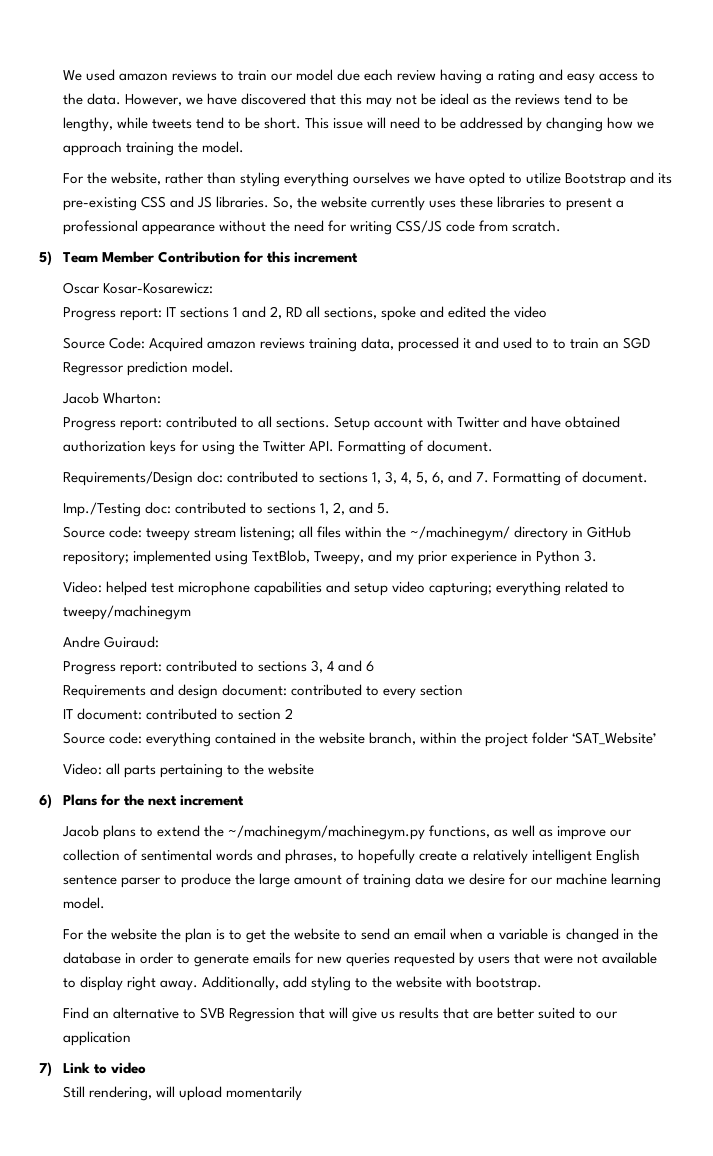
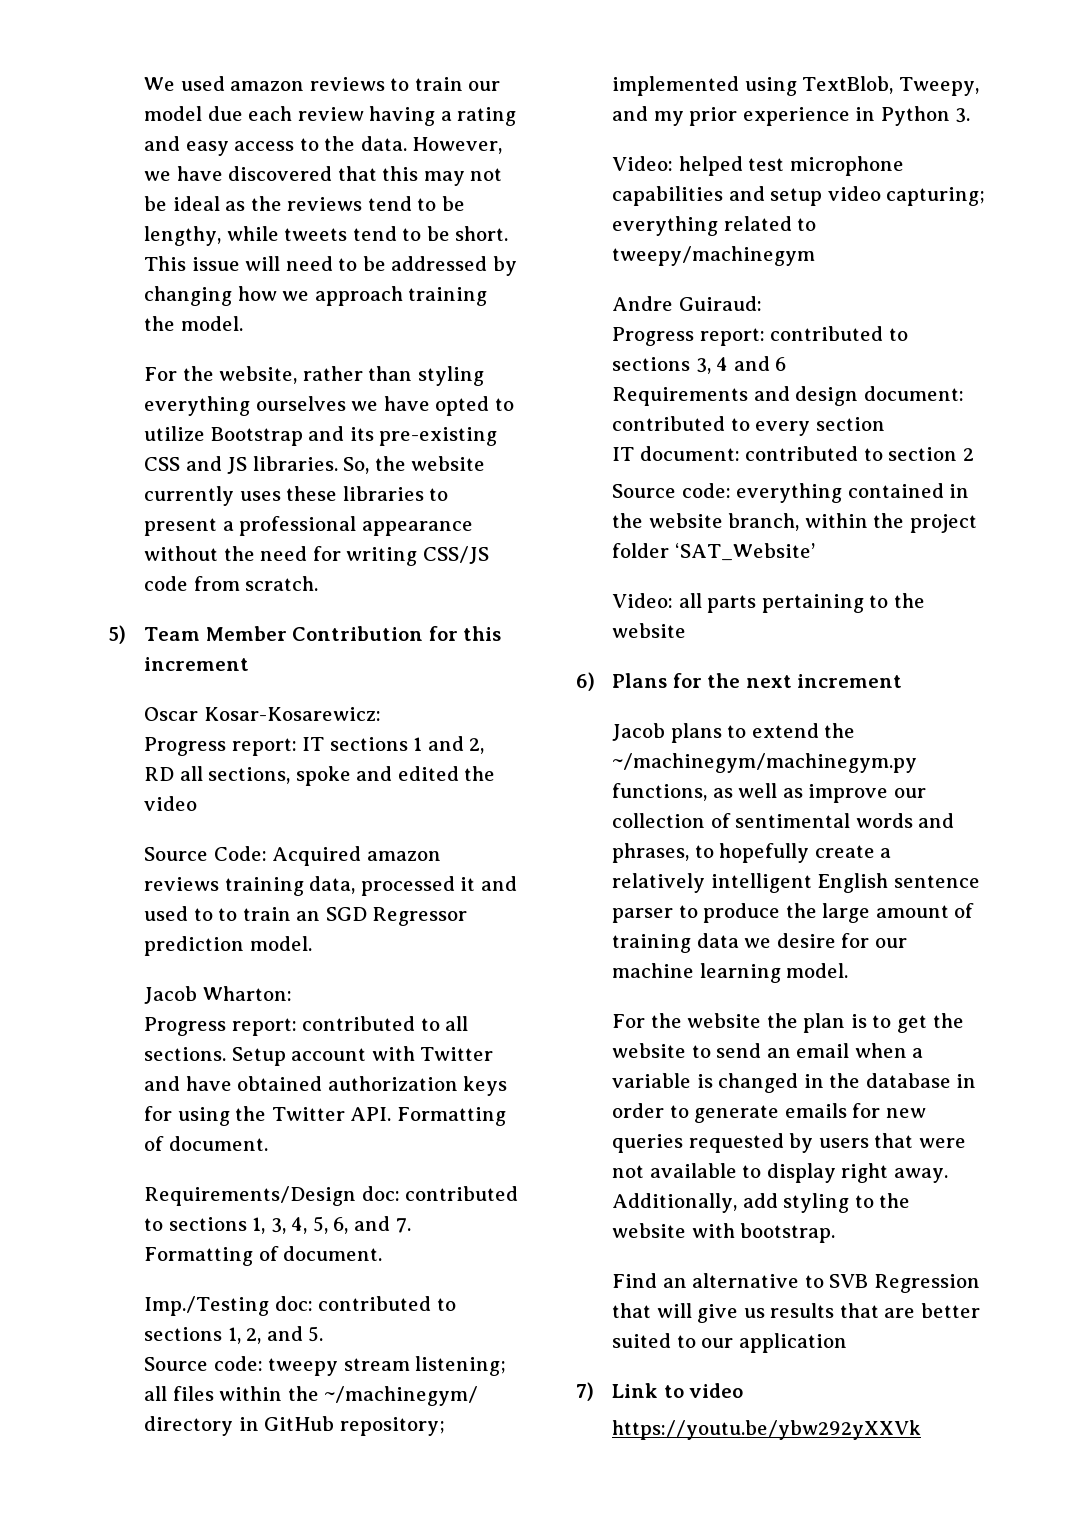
- Still rendering, will upload momentarily
+ https://youtu.be/ybw292yXXVk

